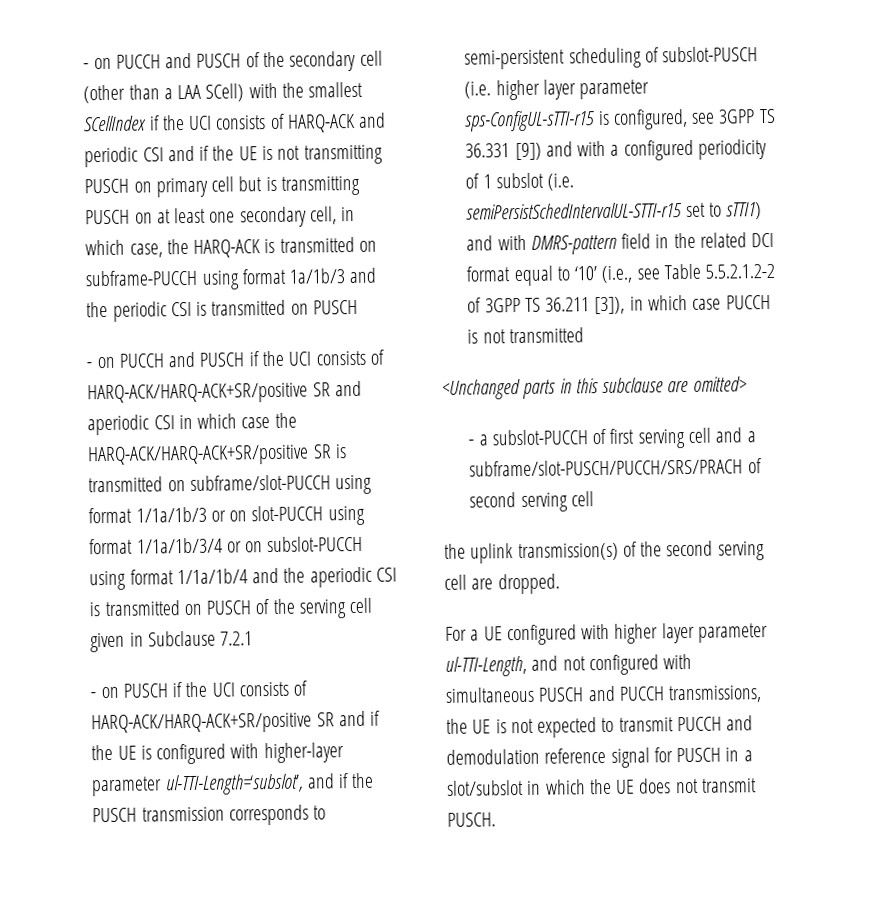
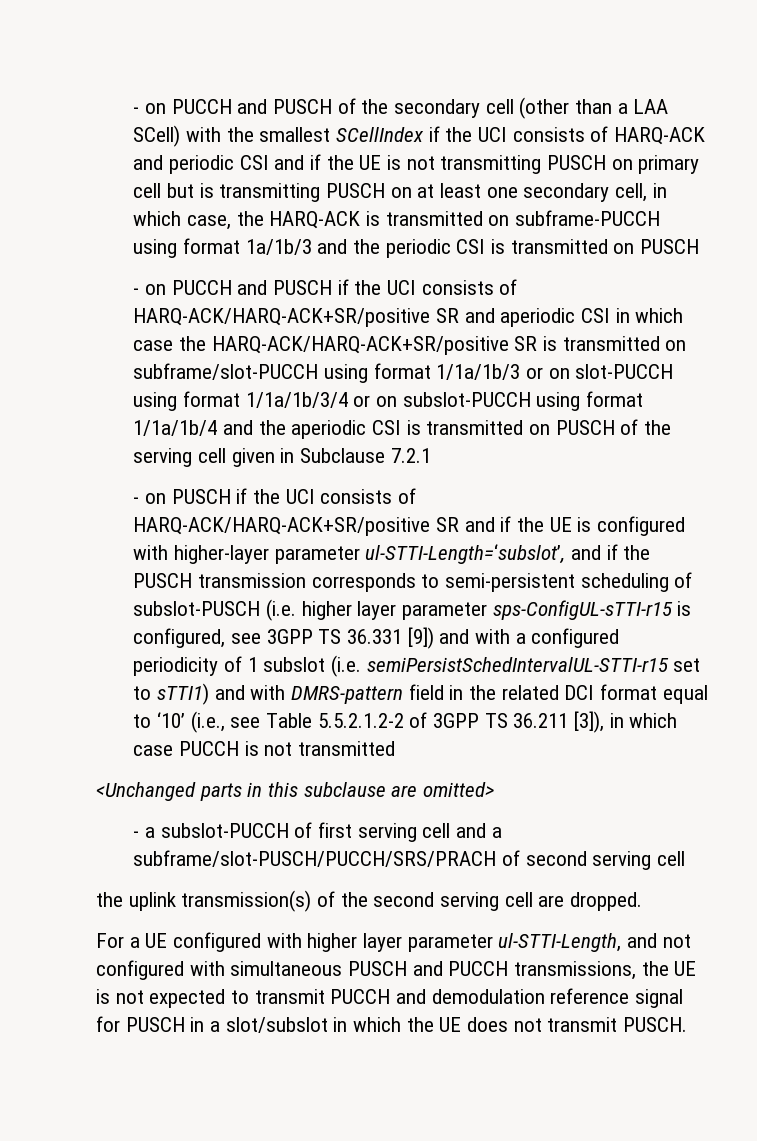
- - on PUSCH if the UCI consists of HARQ-ACK/HARQ-ACK+SR/positive SR and if the UE is configured with higher-layer parameter ul-TTI-Length=‘subslot’, and if the PUSCH transmission corresponds to semi-persistent scheduling of subslot-PUSCH (i.e. higher layer parameter sps-ConfigUL-sTTI-r15 is configured, see 3GPP TS 36.331 [9]) and with a configured periodicity of 1 subslot (i.e. semiPersistSchedIntervalUL-STTI-r15 set to sTTI1) and with DMRS-pattern field in the related DCI format equal to ‘10’ (i.e., see Table 5.5.2.1.2-2 of 3GPP TS 36.211 [3]), in which case PUCCH is not transmitted
+ - on PUSCH if the UCI consists of HARQ-ACK/HARQ-ACK+SR/positive SR and if the UE is configured with higher-layer parameter ul-STTI-Length=‘subslot’, and if the PUSCH transmission corresponds to semi-persistent scheduling of subslot-PUSCH (i.e. higher layer parameter sps-ConfigUL-sTTI-r15 is configured, see 3GPP TS 36.331 [9]) and with a configured periodicity of 1 subslot (i.e. semiPersistSchedIntervalUL-STTI-r15 set to sTTI1) and with DMRS-pattern field in the related DCI format equal to ‘10’ (i.e., see Table 5.5.2.1.2-2 of 3GPP TS 36.211 [3]), in which case PUCCH is not transmitted
- For a UE configured with higher layer parameter ul-TTI-Length, and not configured with simultaneous PUSCH and PUCCH transmissions, the UE is not expected to transmit PUCCH and demodulation reference signal for PUSCH in a slot/subslot in which the UE does not transmit PUSCH.
+ For a UE configured with higher layer parameter ul-STTI-Length, and not configured with simultaneous PUSCH and PUCCH transmissions, the UE is not expected to transmit PUCCH and demodulation reference signal for PUSCH in a slot/subslot in which the UE does not transmit PUSCH.

